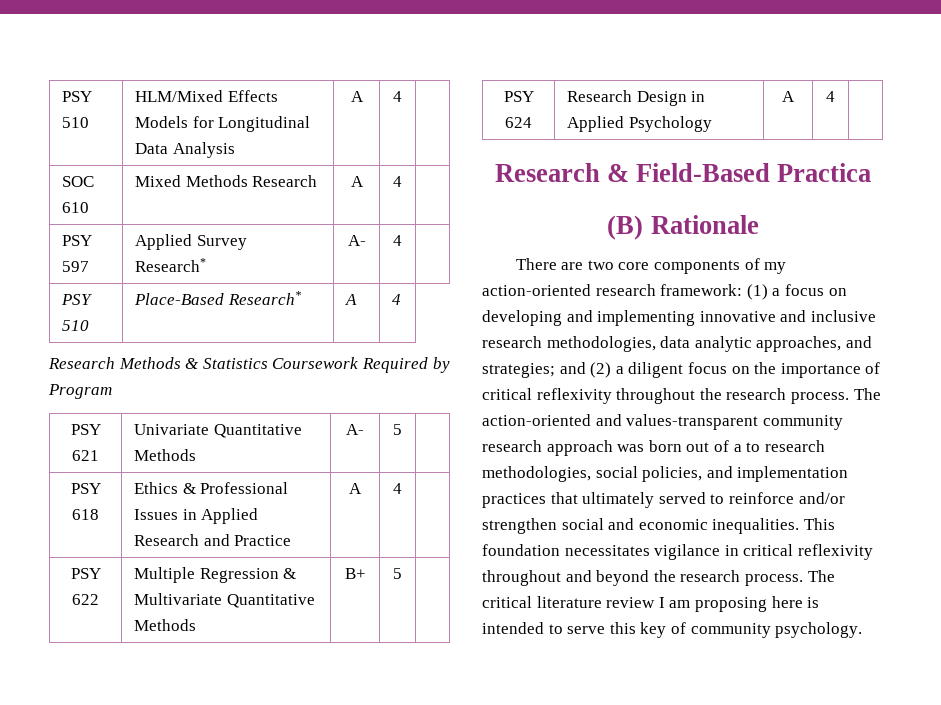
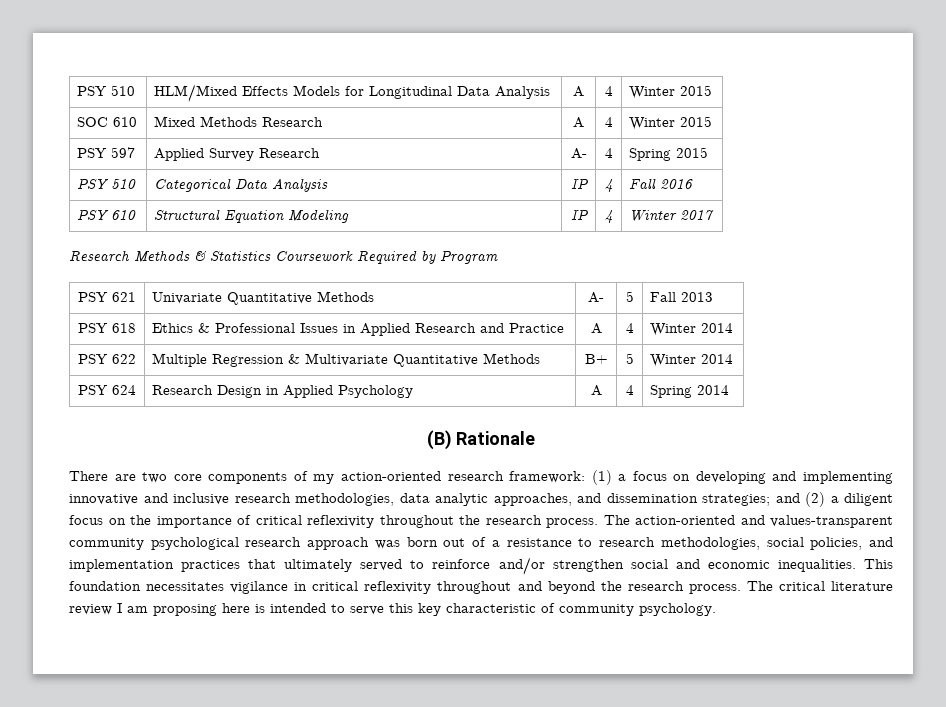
- PSY 510 | HLM/Mixed Effects Models for Longitudinal Data Analysis | A | 4 |
+ PSY 510 | HLM/Mixed Effects Models for Longitudinal Data Analysis | A | 4 | Winter 2015
- SOC 610 | Mixed Methods Research | A | 4 |
+ SOC 610 | Mixed Methods Research | A | 4 | Winter 2015
- PSY 597 | Applied Survey Research* | A- | 4 |
- PSY 510 | Place-Based Research* | A | 4
+ PSY 597 | Applied Survey Research | A- | 4 | Spring 2015
+ PSY 510 | Categorical Data Analysis | IP | 4 | Fall 2016
+ PSY 610 | Structural Equation Modeling | IP | 4 | Winter 2017
- PSY 621 | Univariate Quantitative Methods | A- | 5 |
+ PSY 621 | Univariate Quantitative Methods | A- | 5 | Fall 2013
- PSY 618 | Ethics & Professional Issues in Applied Research and Practice | A | 4 |
+ PSY 618 | Ethics & Professional Issues in Applied Research and Practice | A | 4 | Winter 2014
- PSY 622 | Multiple Regression & Multivariate Quantitative Methods | B+ | 5 |
+ PSY 622 | Multiple Regression & Multivariate Quantitative Methods | B+ | 5 | Winter 2014
- PSY 624 | Research Design in Applied Psychology | A | 4 |
- Research & Field-Based Practica
+ PSY 624 | Research Design in Applied Psychology | A | 4 | Spring 2014
- There are two core components of my action-oriented research framework: (1) a focus on developing and implementing innovative and inclusive research methodologies, data analytic approaches, and strategies; and (2) a diligent focus on the importance of critical reflexivity throughout the research process.
+ There are two core components of my action-oriented research framework: (1) a focus on developing and implementing innovative and inclusive research methodologies, data analytic approaches, and dissemination strategies; and (2) a diligent focus on the importance of critical reflexivity throughout the research process.
- The action-oriented and values-transparent community research approach was born out of a to research methodologies, social policies, and implementation practices that ultimately served to reinforce and/or strengthen social and economic inequalities.
+ The action-oriented and values-transparent community psychological research approach was born out of a resistance to research methodologies, social policies, and implementation practices that ultimately served to reinforce and/or strengthen social and economic inequalities.
- The critical literature review I am proposing here is intended to serve this key of community psychology.
+ The critical literature review I am proposing here is intended to serve this key characteristic of community psychology.

